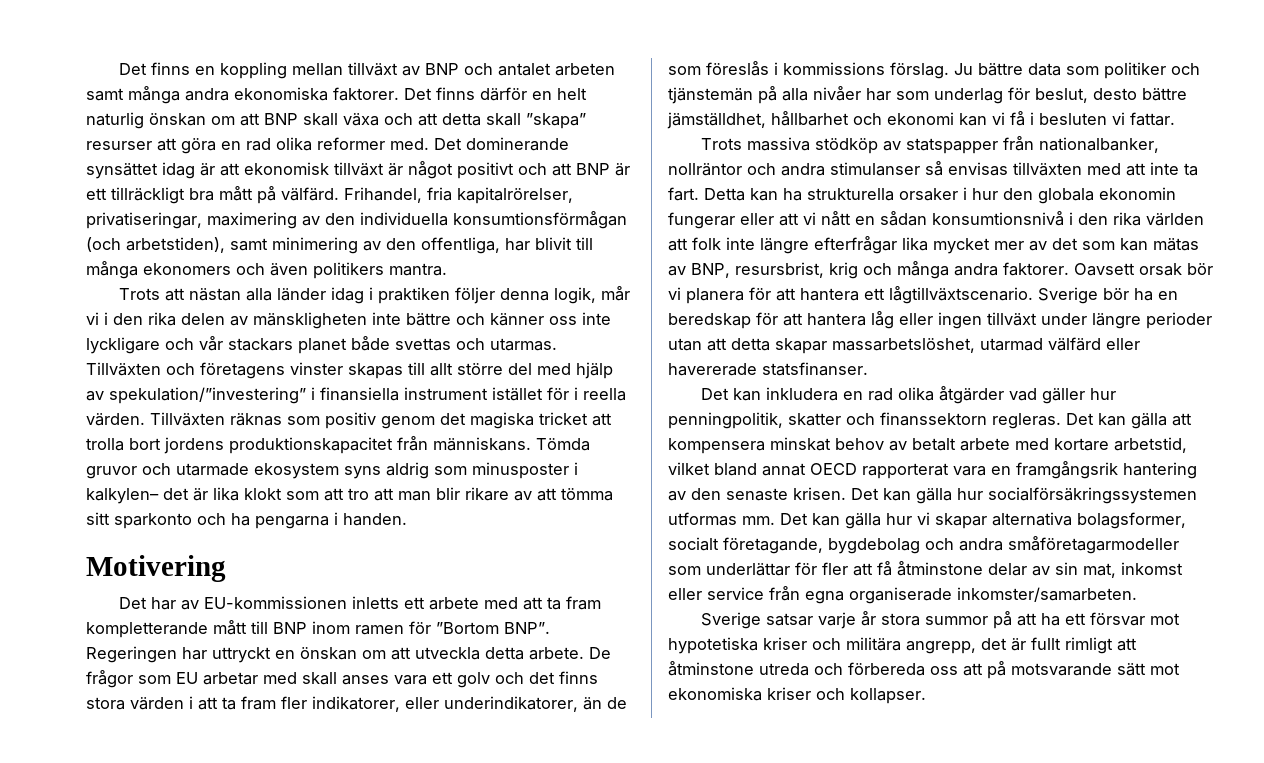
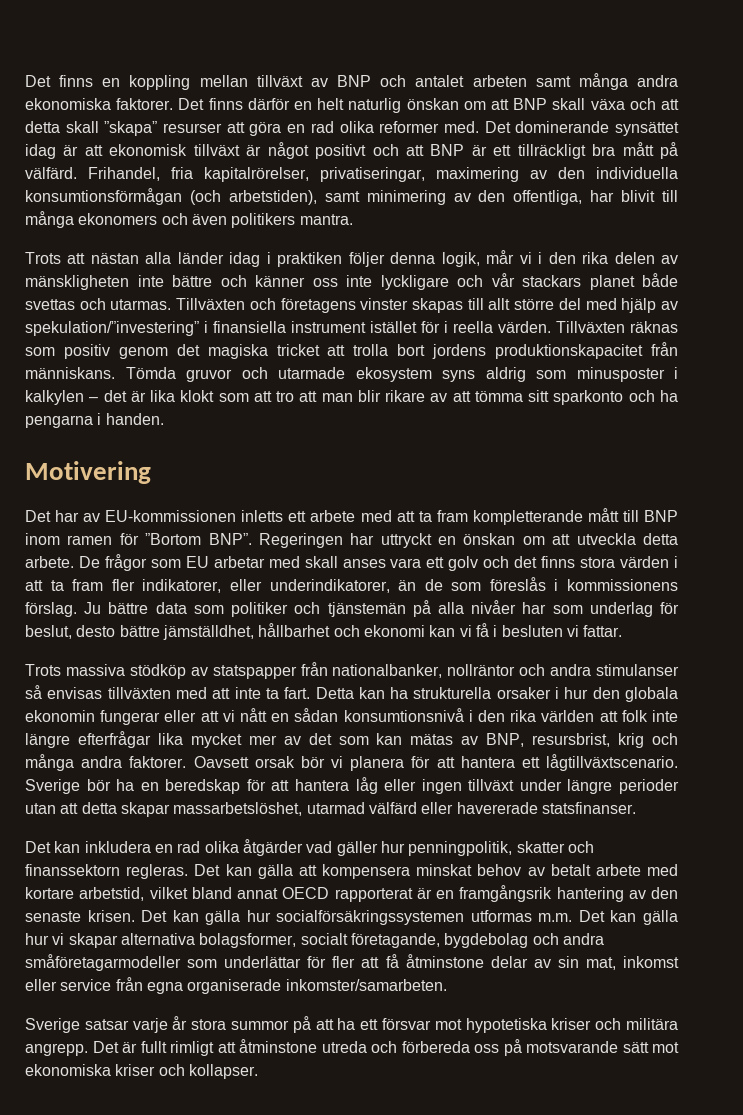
- Tömda gruvor och utarmade ekosystem syns aldrig som minusposter i kalkylen– det är lika klokt som att tro att man blir rikare av att tömma sitt sparkonto och ha pengarna i handen.
+ Tömda gruvor och utarmade ekosystem syns aldrig som minusposter i kalkylen – det är lika klokt som att tro att man blir rikare av att tömma sitt sparkonto och ha pengarna i handen.
- De frågor som EU arbetar med skall anses vara ett golv och det finns stora värden i att ta fram fler indikatorer, eller underindikatorer, än de som föreslås i kommissions förslag.
+ De frågor som EU arbetar med skall anses vara ett golv och det finns stora värden i att ta fram fler indikatorer, eller underindikatorer, än de som föreslås i kommissionens förslag.
- Det kan gälla att kompensera minskat behov av betalt arbete med kortare arbetstid, vilket bland annat OECD rapporterat vara en framgångsrik hantering av den senaste krisen.
+ Det kan gälla att kompensera minskat behov av betalt arbete med kortare arbetstid, vilket bland annat OECD rapporterat är en framgångsrik hantering av den senaste krisen.
- Det kan gälla hur socialförsäkringssystemen utformas mm. Det kan gälla hur vi skapar alternativa bolagsformer, socialt företagande, bygdebolag och andra småföretagarmodeller som underlättar för fler att få åtminstone delar av sin mat, inkomst eller service från egna organiserade inkomster/samarbeten.
+ Det kan gälla hur socialförsäkringssystemen utformas m.m. Det kan gälla hur vi skapar alternativa bolagsformer, socialt företagande, bygdebolag och andra småföretagarmodeller som underlättar för fler att få åtminstone delar av sin mat, inkomst eller service från egna organiserade inkomster/samarbeten.
- Sverige satsar varje år stora summor på att ha ett försvar mot hypotetiska kriser och militära angrepp, det är fullt rimligt att åtminstone utreda och förbereda oss att på motsvarande sätt mot ekonomiska kriser och kollapser.
+ Sverige satsar varje år stora summor på att ha ett försvar mot hypotetiska kriser och militära angrepp. Det är fullt rimligt att åtminstone utreda och förbereda oss på motsvarande sätt mot ekonomiska kriser och kollapser.

